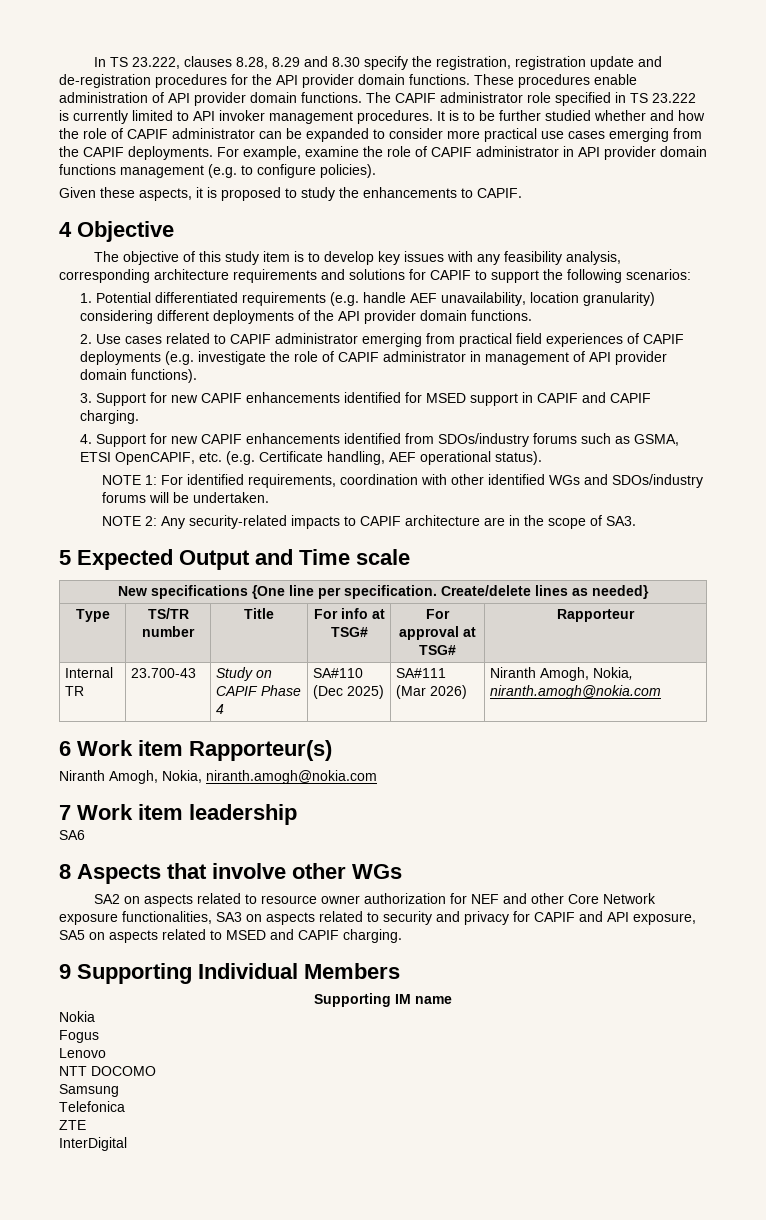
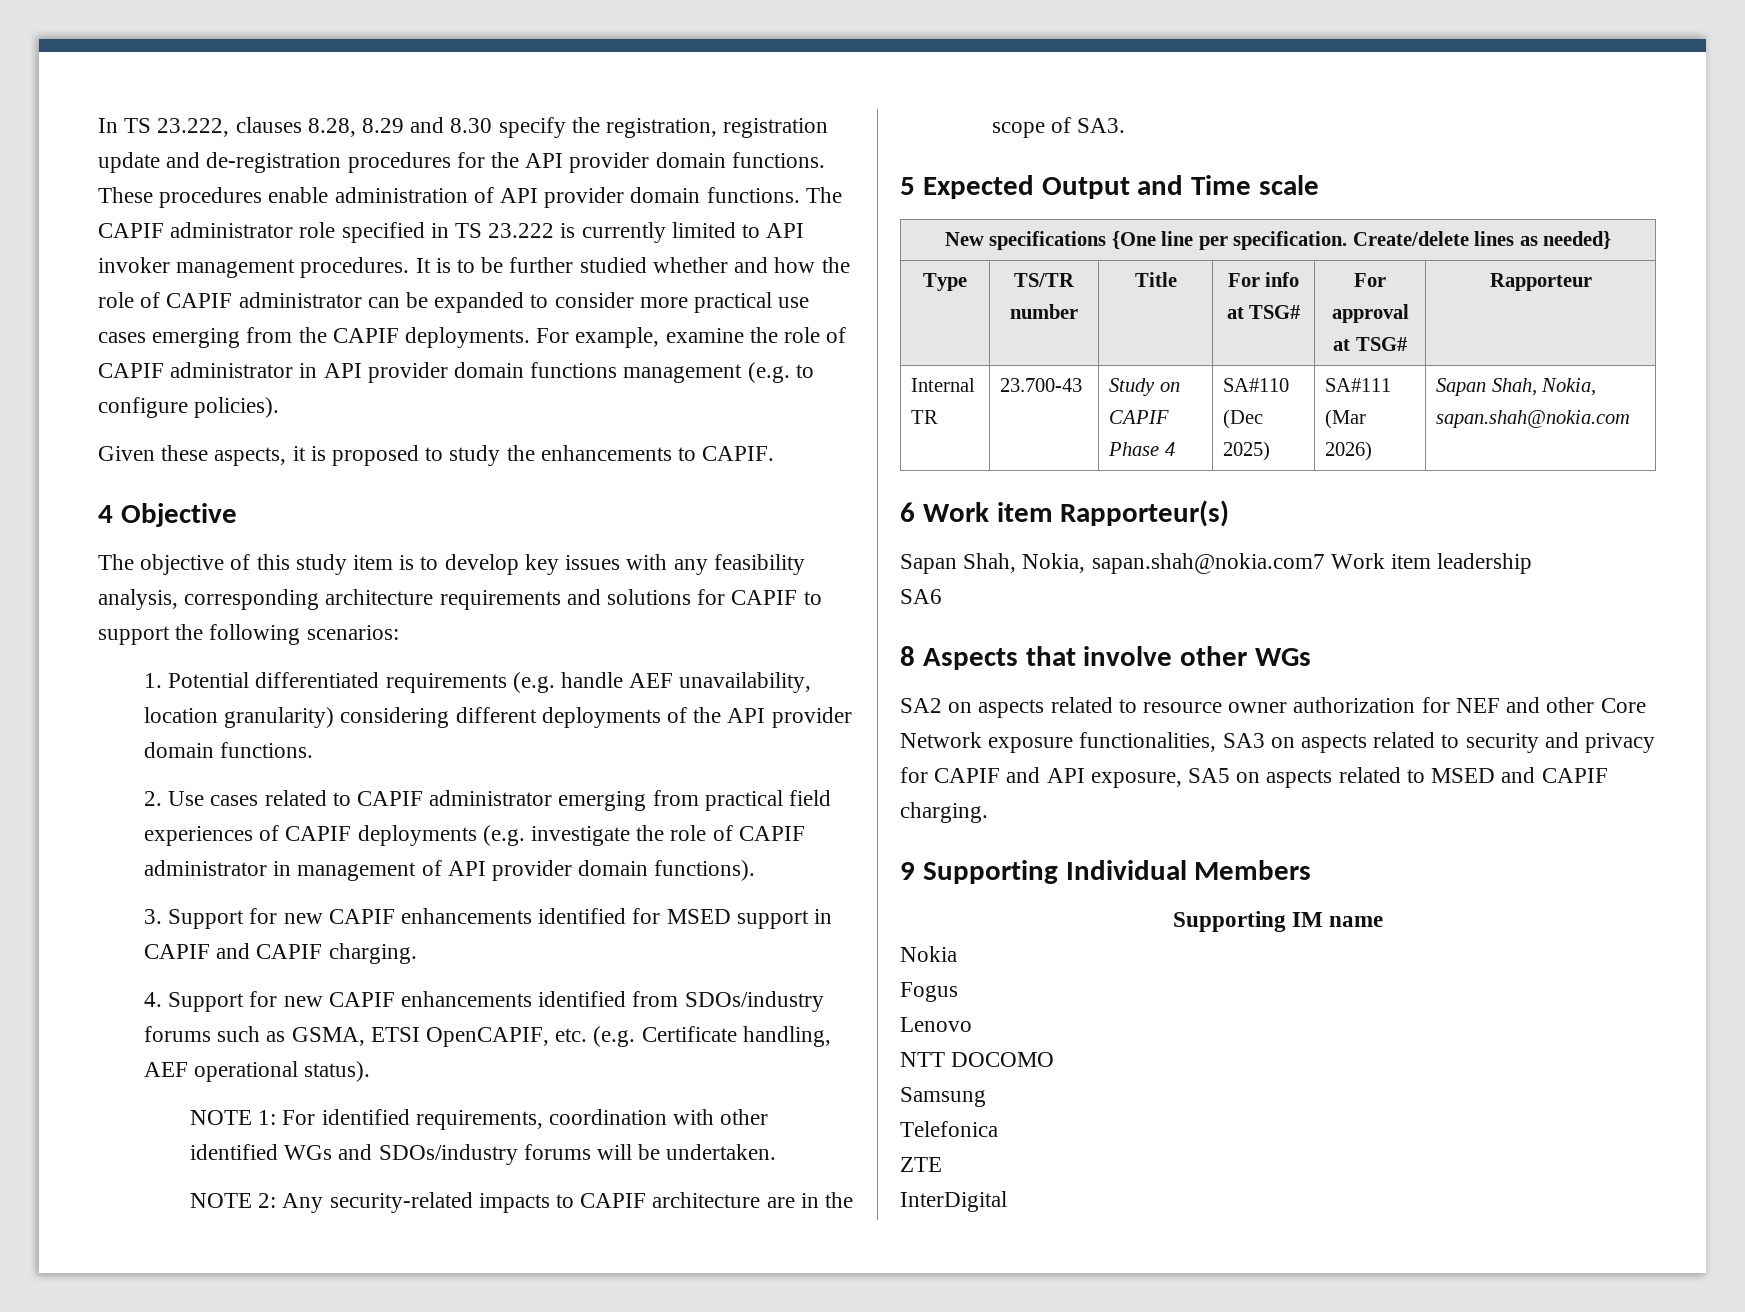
- Internal TR | 23.700-43 | Study on CAPIF Phase 4 | SA#110 (Dec 2025) | SA#111 (Mar 2026) | Niranth Amogh, Nokia, niranth.amogh@nokia.com
+ Internal TR | 23.700-43 | Study on CAPIF Phase 4 | SA#110 (Dec 2025) | SA#111 (Mar 2026) | Sapan Shah, Nokia, sapan.shah@nokia.com
  6 Work item Rapporteur(s)
- Niranth Amogh, Nokia, niranth.amogh@nokia.com
- 7 Work item leadership
+ Sapan Shah, Nokia, sapan.shah@nokia.com7 Work item leadership

